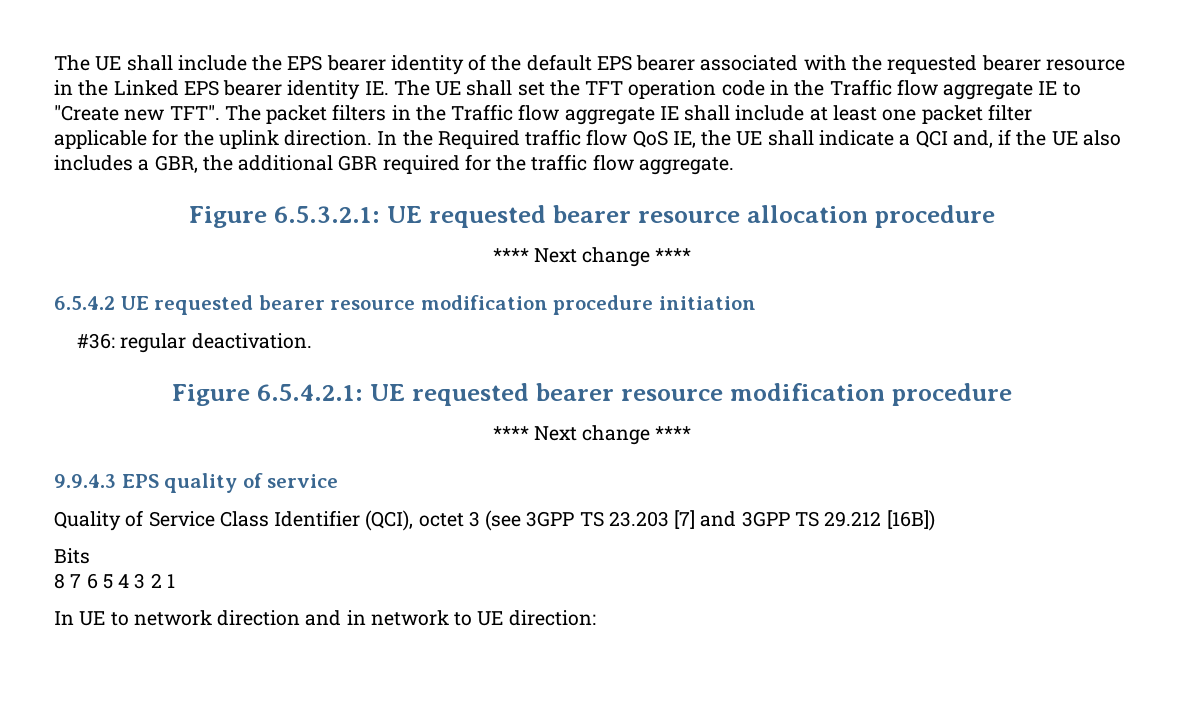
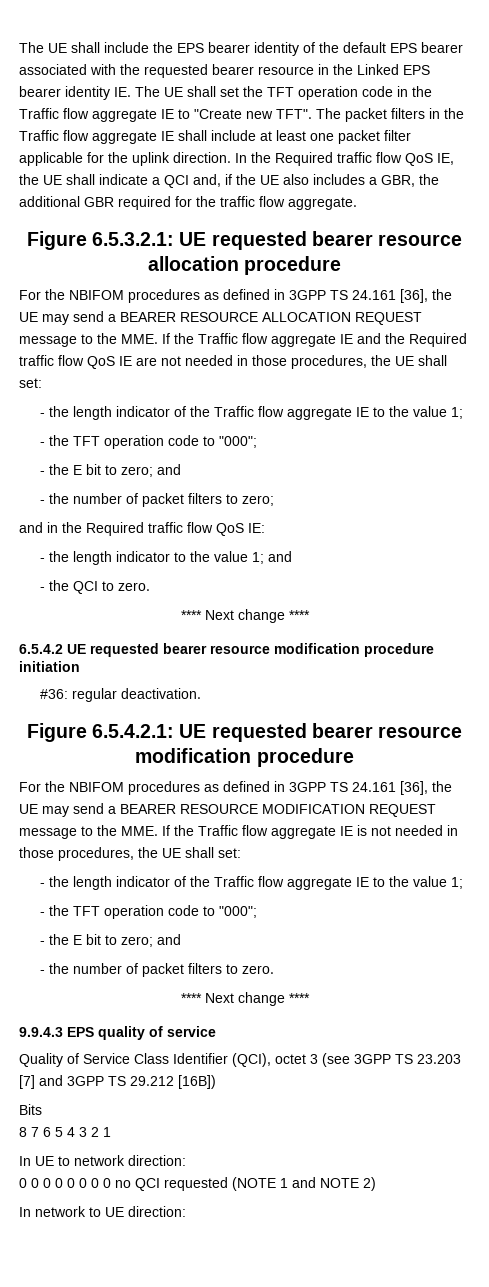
+ For the NBIFOM procedures as defined in 3GPP TS 24.161 [36], the UE may send a BEARER RESOURCE ALLOCATION REQUEST message to the MME. If the Traffic flow aggregate IE and the Required traffic flow QoS IE are not needed in those procedures, the UE shall set:
+ - the length indicator of the Traffic flow aggregate IE to the value 1;
+ - the TFT operation code to "000";
+ - the E bit to zero; and
+ - the number of packet filters to zero;
+ and in the Required traffic flow QoS IE:
+ - the length indicator to the value 1; and
+ - the QCI to zero.
+ For the NBIFOM procedures as defined in 3GPP TS 24.161 [36], the UE may send a BEARER RESOURCE MODIFICATION REQUEST message to the MME. If the Traffic flow aggregate IE is not needed in those procedures, the UE shall set:
+ - the length indicator of the Traffic flow aggregate IE to the value 1;
+ - the TFT operation code to "000";
+ - the E bit to zero; and
+ - the number of packet filters to zero.
- In UE to network direction and in network to UE direction:
+ In UE to network direction:
+ 0 0 0 0 0 0 0 0 no QCI requested (NOTE 1 and NOTE 2)
+ In network to UE direction:

